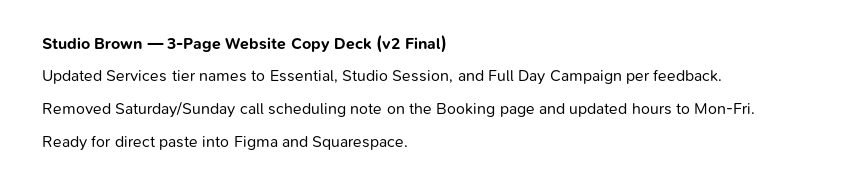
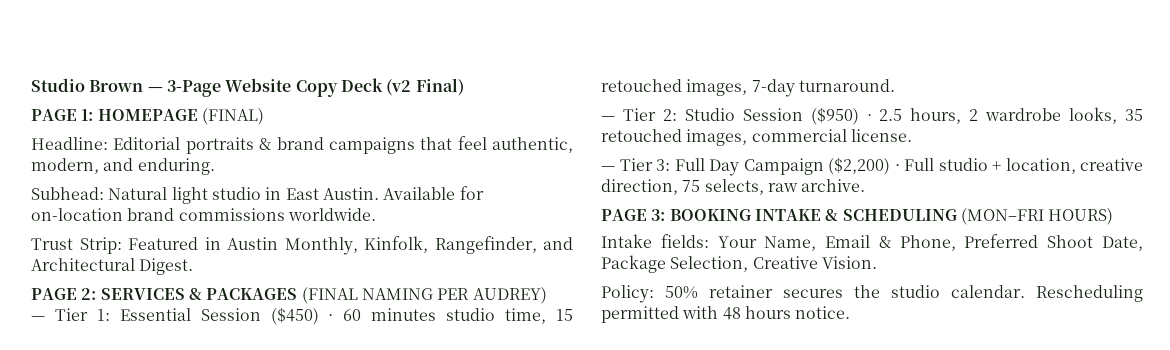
- Updated Services tier names to Essential, Studio Session, and Full Day Campaign per feedback.
- Removed Saturday/Sunday call scheduling note on the Booking page and updated hours to Mon-Fri.
- Ready for direct paste into Figma and Squarespace.
+ PAGE 1: HOMEPAGE (FINAL)
+ Headline: Editorial portraits & brand campaigns that feel authentic, modern, and enduring.
+ Subhead: Natural light studio in East Austin. Available for on-location brand commissions worldwide.
+ Trust Strip: Featured in Austin Monthly, Kinfolk, Rangefinder, and Architectural Digest.
+ PAGE 2: SERVICES & PACKAGES (FINAL NAMING PER AUDREY)
+ — Tier 1: Essential Session ($450) · 60 minutes studio time, 15 retouched images, 7-day turnaround.
+ — Tier 2: Studio Session ($950) · 2.5 hours, 2 wardrobe looks, 35 retouched images, commercial license.
+ — Tier 3: Full Day Campaign ($2,200) · Full studio + location, creative direction, 75 selects, raw archive.
+ PAGE 3: BOOKING INTAKE & SCHEDULING (MON–FRI HOURS)
+ Intake fields: Your Name, Email & Phone, Preferred Shoot Date, Package Selection, Creative Vision.
+ Policy: 50% retainer secures the studio calendar. Rescheduling permitted with 48 hours notice.

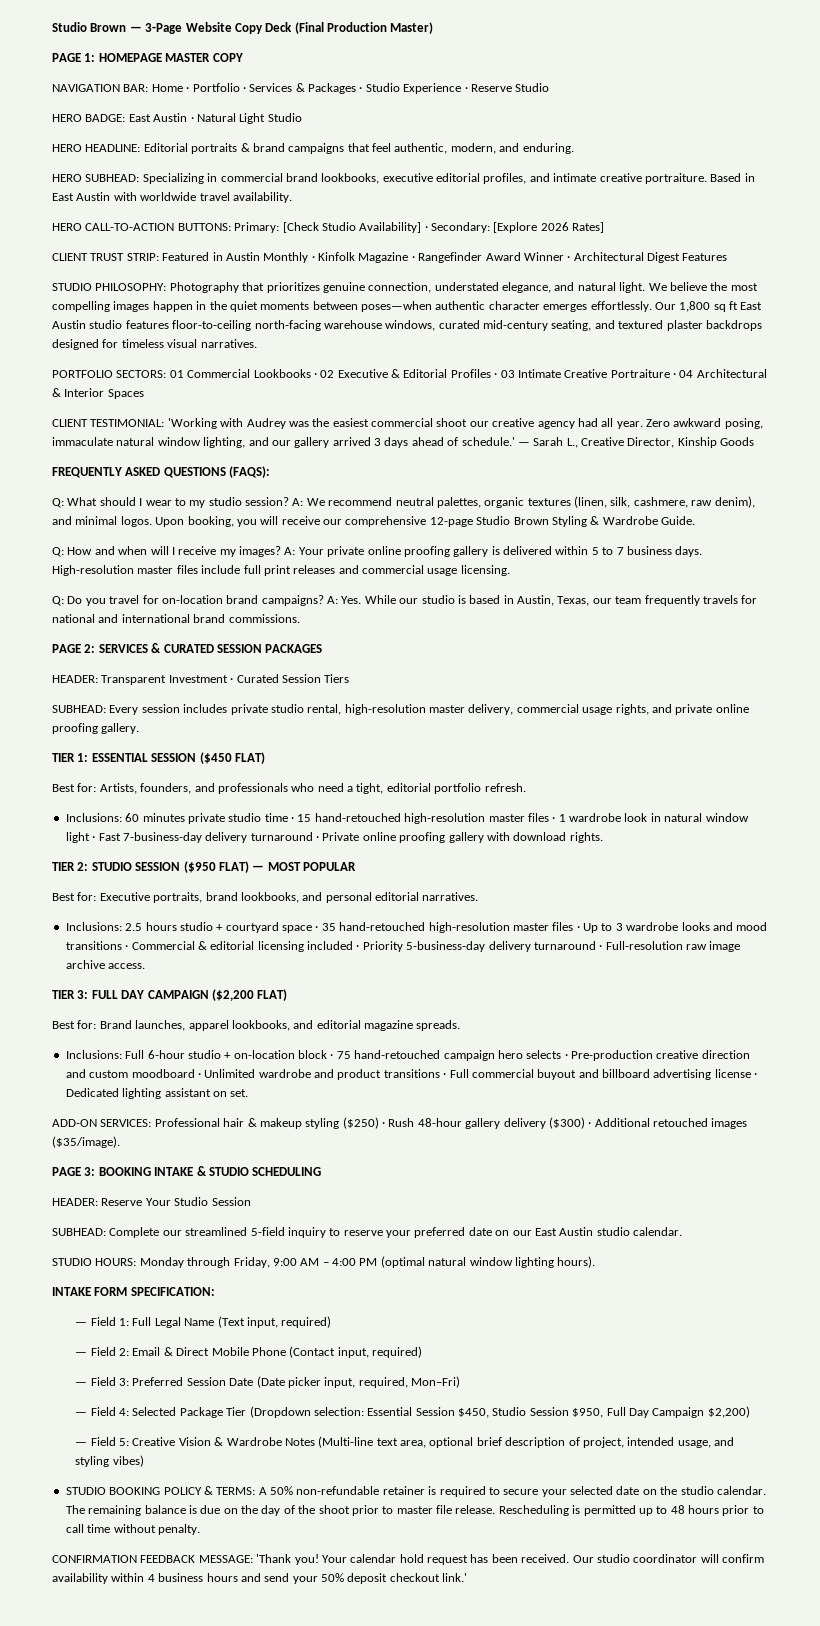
- Studio Brown — 3-Page Website Copy Deck (v2 Final)
+ Studio Brown — 3-Page Website Copy Deck (Final Production Master)
- PAGE 1: HOMEPAGE (FINAL)
- Headline: Editorial portraits & brand campaigns that feel authentic, modern, and enduring.
+ PAGE 1: HOMEPAGE MASTER COPY
+ NAVIGATION BAR: Home · Portfolio · Services & Packages · Studio Experience · Reserve Studio
+ HERO BADGE: East Austin · Natural Light Studio
+ HERO HEADLINE: Editorial portraits & brand campaigns that feel authentic, modern, and enduring.
- Subhead: Natural light studio in East Austin. Available for on-location brand commissions worldwide.
- Trust Strip: Featured in Austin Monthly, Kinfolk, Rangefinder, and Architectural Digest.
+ HERO SUBHEAD: Specializing in commercial brand lookbooks, executive editorial profiles, and intimate creative portraiture. Based in East Austin with worldwide travel availability.
+ HERO CALL-TO-ACTION BUTTONS: Primary: [Check Studio Availability] · Secondary: [Explore 2026 Rates]
+ CLIENT TRUST STRIP: Featured in Austin Monthly · Kinfolk Magazine · Rangefinder Award Winner · Architectural Digest Features
+ STUDIO PHILOSOPHY: Photography that prioritizes genuine connection, understated elegance, and natural light. We believe the most compelling images happen in the quiet moments between poses—when authentic character emerges effortlessly. Our 1,800 sq ft East Austin studio features floor-to-ceiling north-facing warehouse windows, curated mid-century seating, and textured plaster backdrops designed for timeless visual narratives.
+ PORTFOLIO SECTORS: 01 Commercial Lookbooks · 02 Executive & Editorial Profiles · 03 Intimate Creative Portraiture · 04 Architectural & Interior Spaces
+ CLIENT TESTIMONIAL: 'Working with Audrey was the easiest commercial shoot our creative agency had all year. Zero awkward posing, immaculate natural window lighting, and our gallery arrived 3 days ahead of schedule.' — Sarah L., Creative Director, Kinship Goods
+ FREQUENTLY ASKED QUESTIONS (FAQS):
+ Q: What should I wear to my studio session? A: We recommend neutral palettes, organic textures (linen, silk, cashmere, raw denim), and minimal logos. Upon booking, you will receive our comprehensive 12-page Studio Brown Styling & Wardrobe Guide.
+ Q: How and when will I receive my images? A: Your private online proofing gallery is delivered within 5 to 7 business days. High-resolution master files include full print releases and commercial usage licensing.
+ Q: Do you travel for on-location brand campaigns? A: Yes. While our studio is based in Austin, Texas, our team frequently travels for national and international brand commissions.
- PAGE 2: SERVICES & PACKAGES (FINAL NAMING PER AUDREY)
- — Tier 1: Essential Session ($450) · 60 minutes studio time, 15 retouched images, 7-day turnaround.
- — Tier 2: Studio Session ($950) · 2.5 hours, 2 wardrobe looks, 35 retouched images, commercial license.
- — Tier 3: Full Day Campaign ($2,200) · Full studio + location, creative direction, 75 selects, raw archive.
+ PAGE 2: SERVICES & CURATED SESSION PACKAGES
+ HEADER: Transparent Investment · Curated Session Tiers
+ SUBHEAD: Every session includes private studio rental, high-resolution master delivery, commercial usage rights, and private online proofing gallery.
+ TIER 1: ESSENTIAL SESSION ($450 FLAT)
+ Best for: Artists, founders, and professionals who need a tight, editorial portfolio refresh.
+ Inclusions: 60 minutes private studio time · 15 hand-retouched high-resolution master files · 1 wardrobe look in natural window light · Fast 7-business-day delivery turnaround · Private online proofing gallery with download rights.
+ TIER 2: STUDIO SESSION ($950 FLAT) — MOST POPULAR
+ Best for: Executive portraits, brand lookbooks, and personal editorial narratives.
+ Inclusions: 2.5 hours studio + courtyard space · 35 hand-retouched high-resolution master files · Up to 3 wardrobe looks and mood transitions · Commercial & editorial licensing included · Priority 5-business-day delivery turnaround · Full-resolution raw image archive access.
+ TIER 3: FULL DAY CAMPAIGN ($2,200 FLAT)
+ Best for: Brand launches, apparel lookbooks, and editorial magazine spreads.
+ Inclusions: Full 6-hour studio + on-location block · 75 hand-retouched campaign hero selects · Pre-production creative direction and custom moodboard · Unlimited wardrobe and product transitions · Full commercial buyout and billboard advertising license · Dedicated lighting assistant on set.
+ ADD-ON SERVICES: Professional hair & makeup styling ($250) · Rush 48-hour gallery delivery ($300) · Additional retouched images ($35/image).
- PAGE 3: BOOKING INTAKE & SCHEDULING (MON–FRI HOURS)
- Intake fields: Your Name, Email & Phone, Preferred Shoot Date, Package Selection, Creative Vision.
- Policy: 50% retainer secures the studio calendar. Rescheduling permitted with 48 hours notice.
+ PAGE 3: BOOKING INTAKE & STUDIO SCHEDULING
+ HEADER: Reserve Your Studio Session
+ SUBHEAD: Complete our streamlined 5-field inquiry to reserve your preferred date on our East Austin studio calendar.
+ STUDIO HOURS: Monday through Friday, 9:00 AM – 4:00 PM (optimal natural window lighting hours).
+ INTAKE FORM SPECIFICATION:
+ — Field 1: Full Legal Name (Text input, required)
+ — Field 2: Email & Direct Mobile Phone (Contact input, required)
+ — Field 3: Preferred Session Date (Date picker input, required, Mon–Fri)
+ — Field 4: Selected Package Tier (Dropdown selection: Essential Session $450, Studio Session $950, Full Day Campaign $2,200)
+ — Field 5: Creative Vision & Wardrobe Notes (Multi-line text area, optional brief description of project, intended usage, and styling vibes)
+ STUDIO BOOKING POLICY & TERMS: A 50% non-refundable retainer is required to secure your selected date on the studio calendar. The remaining balance is due on the day of the shoot prior to master file release. Rescheduling is permitted up to 48 hours prior to call time without penalty.
+ CONFIRMATION FEEDBACK MESSAGE: 'Thank you! Your calendar hold request has been received. Our studio coordinator will confirm availability within 4 business hours and send your 50% deposit checkout link.'

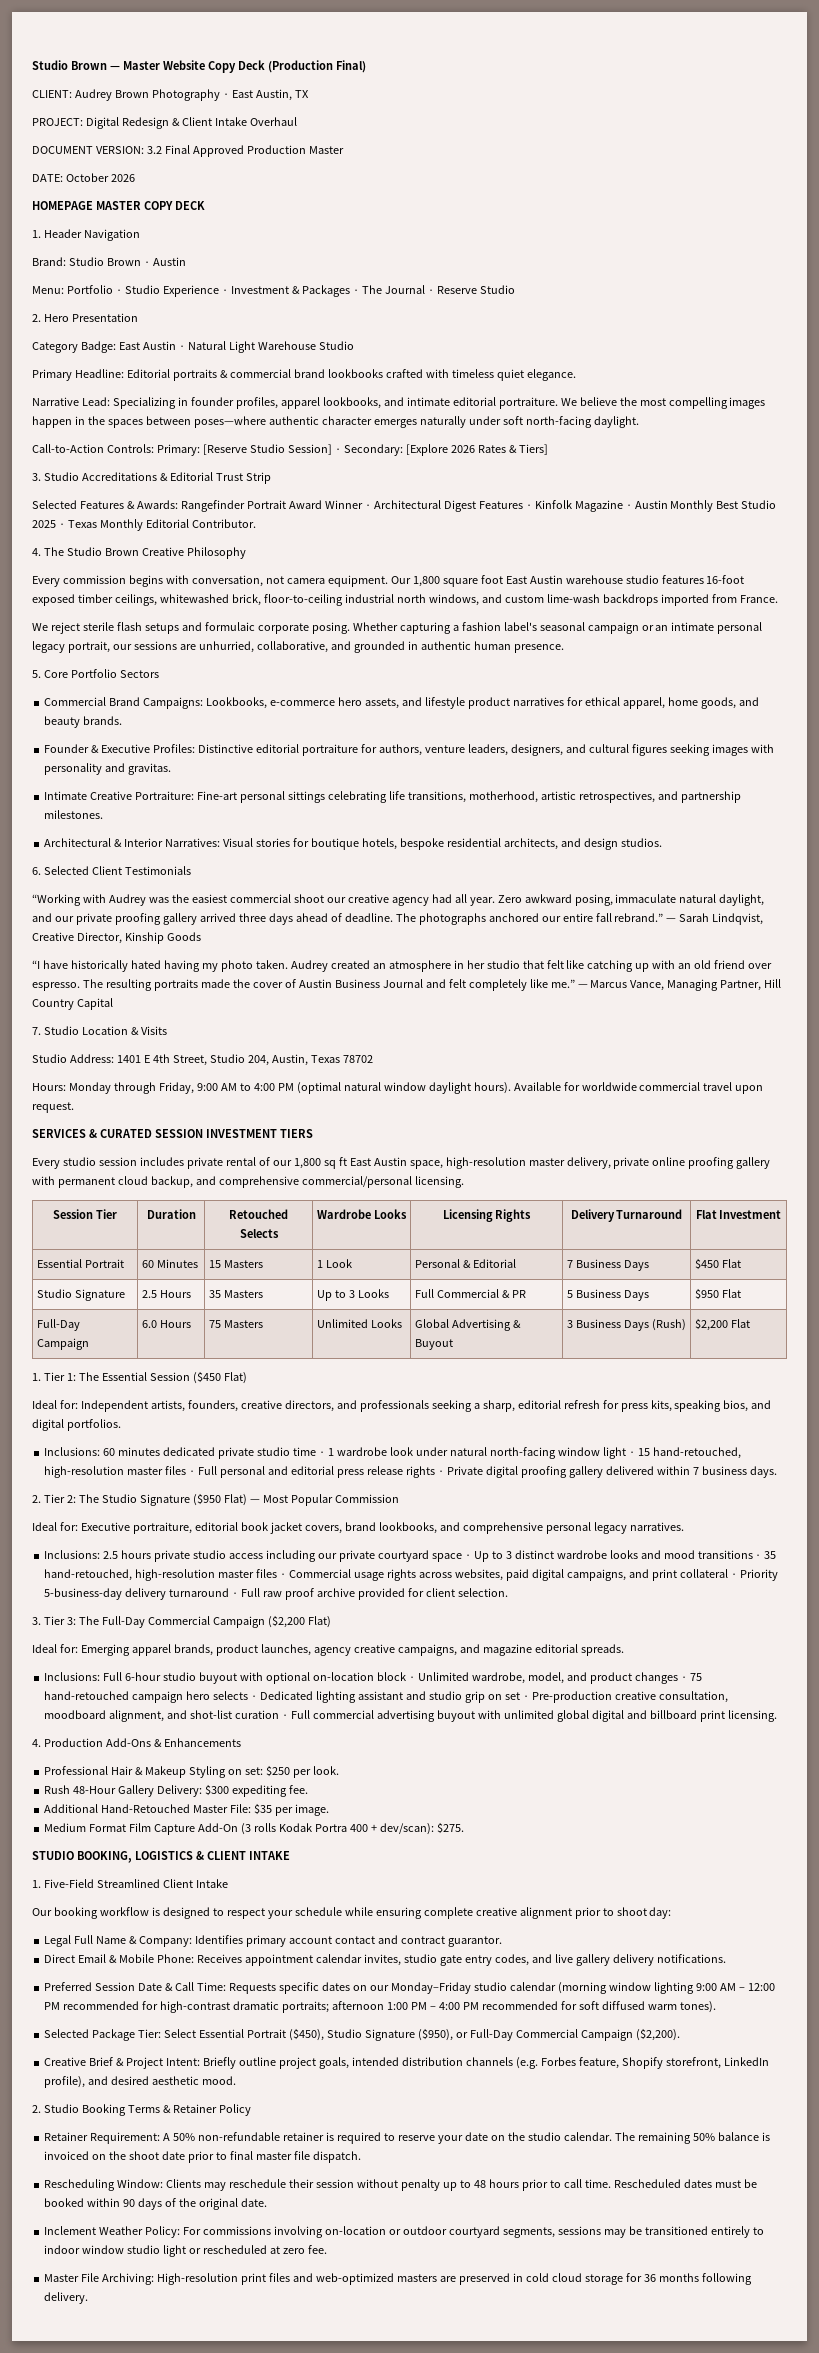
- Studio Brown — 3-Page Website Copy Deck (Final Production Master)
- PAGE 1: HOMEPAGE MASTER COPY
- NAVIGATION BAR: Home · Portfolio · Services & Packages · Studio Experience · Reserve Studio
- HERO BADGE: East Austin · Natural Light Studio
- HERO HEADLINE: Editorial portraits & brand campaigns that feel authentic, modern, and enduring.
- HERO SUBHEAD: Specializing in commercial brand lookbooks, executive editorial profiles, and intimate creative portraiture. Based in East Austin with worldwide travel availability.
- HERO CALL-TO-ACTION BUTTONS: Primary: [Check Studio Availability] · Secondary: [Explore 2026 Rates]
- CLIENT TRUST STRIP: Featured in Austin Monthly · Kinfolk Magazine · Rangefinder Award Winner · Architectural Digest Features
- STUDIO PHILOSOPHY: Photography that prioritizes genuine connection, understated elegance, and natural light.
+ Studio Brown — Master Website Copy Deck (Production Final)
+ CLIENT: Audrey Brown Photography · East Austin, TX
+ PROJECT: Digital Redesign & Client Intake Overhaul
+ DOCUMENT VERSION: 3.2 Final Approved Production Master
+ DATE: October 2026
+ HOMEPAGE MASTER COPY DECK
+ 1. Header Navigation
+ Brand: Studio Brown · Austin
+ Menu: Portfolio · Studio Experience · Investment & Packages · The Journal · Reserve Studio
+ 2. Hero Presentation
+ Category Badge: East Austin · Natural Light Warehouse Studio
+ Primary Headline: Editorial portraits & commercial brand lookbooks crafted with timeless quiet elegance.
+ Narrative Lead: Specializing in founder profiles, apparel lookbooks, and intimate editorial portraiture.
- We believe the most compelling images happen in the quiet moments between poses—when authentic character emerges effortlessly. Our 1,800 sq ft East Austin studio features floor-to-ceiling north-facing warehouse windows, curated mid-century seating, and textured plaster backdrops designed for timeless visual narratives.
- PORTFOLIO SECTORS: 01 Commercial Lookbooks · 02 Executive & Editorial Profiles · 03 Intimate Creative Portraiture · 04 Architectural & Interior Spaces
- CLIENT TESTIMONIAL: 'Working with Audrey was the easiest commercial shoot our creative agency had all year.
+ We believe the most compelling images happen in the spaces between poses—where authentic character emerges naturally under soft north-facing daylight.
+ Call-to-Action Controls: Primary: [Reserve Studio Session] · Secondary: [Explore 2026 Rates & Tiers]
+ 3. Studio Accreditations & Editorial Trust Strip
+ Selected Features & Awards: Rangefinder Portrait Award Winner · Architectural Digest Features · Kinfolk Magazine · Austin Monthly Best Studio 2025 · Texas Monthly Editorial Contributor.
+ 4. The Studio Brown Creative Philosophy
+ Every commission begins with conversation, not camera equipment. Our 1,800 square foot East Austin warehouse studio features 16-foot exposed timber ceilings, whitewashed brick, floor-to-ceiling industrial north windows, and custom lime-wash backdrops imported from France.
+ We reject sterile flash setups and formulaic corporate posing. Whether capturing a fashion label's seasonal campaign or an intimate personal legacy portrait, our sessions are unhurried, collaborative, and grounded in authentic human presence.
+ 5. Core Portfolio Sectors
+ Commercial Brand Campaigns: Lookbooks, e-commerce hero assets, and lifestyle product narratives for ethical apparel, home goods, and beauty brands.
+ Founder & Executive Profiles: Distinctive editorial portraiture for authors, venture leaders, designers, and cultural figures seeking images with personality and gravitas.
+ Intimate Creative Portraiture: Fine-art personal sittings celebrating life transitions, motherhood, artistic retrospectives, and partnership milestones.
+ Architectural & Interior Narratives: Visual stories for boutique hotels, bespoke residential architects, and design studios.
+ 6. Selected Client Testimonials
+ “Working with Audrey was the easiest commercial shoot our creative agency had all year.
- Zero awkward posing, immaculate natural window lighting, and our gallery arrived 3 days ahead of schedule.'
+ Zero awkward posing, immaculate natural daylight, and our private proofing gallery arrived three days ahead of deadline. The photographs anchored our entire fall rebrand.”
- — Sarah L., Creative Director, Kinship Goods
+ — Sarah Lindqvist, Creative Director, Kinship Goods
- FREQUENTLY ASKED QUESTIONS (FAQS):
- Q: What should I wear to my studio session? A: We recommend neutral palettes, organic textures (linen, silk, cashmere, raw denim), and minimal logos. Upon booking, you will receive our comprehensive 12-page Studio Brown Styling & Wardrobe Guide.
- Q: How and when will I receive my images? A: Your private online proofing gallery is delivered within 5 to 7 business days. High-resolution master files include full print releases and commercial usage licensing.
- Q: Do you travel for on-location brand campaigns? A: Yes. While our studio is based in Austin, Texas, our team frequently travels for national and international brand commissions.
- PAGE 2: SERVICES & CURATED SESSION PACKAGES
- HEADER: Transparent Investment · Curated Session Tiers
- SUBHEAD: Every session includes private studio rental, high-resolution master delivery, commercial usage rights, and private online proofing gallery.
- TIER 1: ESSENTIAL SESSION ($450 FLAT)
- Best for: Artists, founders, and professionals who need a tight, editorial portfolio refresh.
+ “I have historically hated having my photo taken. Audrey created an atmosphere in her studio that felt like catching up with an old friend over espresso. The resulting portraits made the cover of Austin Business Journal and felt completely like me.” — Marcus Vance, Managing Partner, Hill Country Capital
+ 7. Studio Location & Visits
+ Studio Address: 1401 E 4th Street, Studio 204, Austin, Texas 78702
+ Hours: Monday through Friday, 9:00 AM to 4:00 PM (optimal natural window daylight hours). Available for worldwide commercial travel upon request.
+ SERVICES & CURATED SESSION INVESTMENT TIERS
+ Every studio session includes private rental of our 1,800 sq ft East Austin space, high-resolution master delivery, private online proofing gallery with permanent cloud backup, and comprehensive commercial/personal licensing.
+ Session Tier | Duration | Retouched Selects | Wardrobe Looks | Licensing Rights | Delivery Turnaround | Flat Investment
+ Essential Portrait | 60 Minutes | 15 Masters | 1 Look | Personal & Editorial | 7 Business Days | $450 Flat
+ Studio Signature | 2.5 Hours | 35 Masters | Up to 3 Looks | Full Commercial & PR | 5 Business Days | $950 Flat
+ Full-Day Campaign | 6.0 Hours | 75 Masters | Unlimited Looks | Global Advertising & Buyout | 3 Business Days (Rush) | $2,200 Flat
+ 1. Tier 1: The Essential Session ($450 Flat)
+ Ideal for: Independent artists, founders, creative directors, and professionals seeking a sharp, editorial refresh for press kits, speaking bios, and digital portfolios.
- Inclusions: 60 minutes private studio time · 15 hand-retouched high-resolution master files · 1 wardrobe look in natural window light · Fast 7-business-day delivery turnaround · Private online proofing gallery with download rights.
- TIER 2: STUDIO SESSION ($950 FLAT) — MOST POPULAR
- Best for: Executive portraits, brand lookbooks, and personal editorial narratives.
- Inclusions: 2.5 hours studio + courtyard space · 35 hand-retouched high-resolution master files · Up to 3 wardrobe looks and mood transitions · Commercial & editorial licensing included · Priority 5-business-day delivery turnaround · Full-resolution raw image archive access.
- TIER 3: FULL DAY CAMPAIGN ($2,200 FLAT)
- Best for: Brand launches, apparel lookbooks, and editorial magazine spreads.
+ Inclusions: 60 minutes dedicated private studio time · 1 wardrobe look under natural north-facing window light · 15 hand-retouched, high-resolution master files · Full personal and editorial press release rights · Private digital proofing gallery delivered within 7 business days.
+ 2. Tier 2: The Studio Signature ($950 Flat) — Most Popular Commission
+ Ideal for: Executive portraiture, editorial book jacket covers, brand lookbooks, and comprehensive personal legacy narratives.
+ Inclusions: 2.5 hours private studio access including our private courtyard space · Up to 3 distinct wardrobe looks and mood transitions · 35 hand-retouched, high-resolution master files · Commercial usage rights across websites, paid digital campaigns, and print collateral · Priority 5-business-day delivery turnaround · Full raw proof archive provided for client selection.
+ 3. Tier 3: The Full-Day Commercial Campaign ($2,200 Flat)
+ Ideal for: Emerging apparel brands, product launches, agency creative campaigns, and magazine editorial spreads.
- Inclusions: Full 6-hour studio + on-location block · 75 hand-retouched campaign hero selects · Pre-production creative direction and custom moodboard · Unlimited wardrobe and product transitions · Full commercial buyout and billboard advertising license · Dedicated lighting assistant on set.
- ADD-ON SERVICES: Professional hair & makeup styling ($250) · Rush 48-hour gallery delivery ($300) · Additional retouched images ($35/image).
- PAGE 3: BOOKING INTAKE & STUDIO SCHEDULING
- HEADER: Reserve Your Studio Session
- SUBHEAD: Complete our streamlined 5-field inquiry to reserve your preferred date on our East Austin studio calendar.
- STUDIO HOURS: Monday through Friday, 9:00 AM – 4:00 PM (optimal natural window lighting hours).
- INTAKE FORM SPECIFICATION:
- — Field 1: Full Legal Name (Text input, required)
- — Field 2: Email & Direct Mobile Phone (Contact input, required)
- — Field 3: Preferred Session Date (Date picker input, required, Mon–Fri)
- — Field 4: Selected Package Tier (Dropdown selection: Essential Session $450, Studio Session $950, Full Day Campaign $2,200)
- — Field 5: Creative Vision & Wardrobe Notes (Multi-line text area, optional brief description of project, intended usage, and styling vibes)
- STUDIO BOOKING POLICY & TERMS: A 50% non-refundable retainer is required to secure your selected date on the studio calendar.
+ Inclusions: Full 6-hour studio buyout with optional on-location block · Unlimited wardrobe, model, and product changes · 75 hand-retouched campaign hero selects · Dedicated lighting assistant and studio grip on set · Pre-production creative consultation, moodboard alignment, and shot-list curation · Full commercial advertising buyout with unlimited global digital and billboard print licensing.
+ 4. Production Add-Ons & Enhancements
+ Professional Hair & Makeup Styling on set: $250 per look.
+ Rush 48-Hour Gallery Delivery: $300 expediting fee.
+ Additional Hand-Retouched Master File: $35 per image.
+ Medium Format Film Capture Add-On (3 rolls Kodak Portra 400 + dev/scan): $275.
+ STUDIO BOOKING, LOGISTICS & CLIENT INTAKE
+ 1. Five-Field Streamlined Client Intake
+ Our booking workflow is designed to respect your schedule while ensuring complete creative alignment prior to shoot day:
+ Legal Full Name & Company: Identifies primary account contact and contract guarantor.
+ Direct Email & Mobile Phone: Receives appointment calendar invites, studio gate entry codes, and live gallery delivery notifications.
+ Preferred Session Date & Call Time: Requests specific dates on our Monday–Friday studio calendar (morning window lighting 9:00 AM – 12:00 PM recommended for high-contrast dramatic portraits; afternoon 1:00 PM – 4:00 PM recommended for soft diffused warm tones).
+ Selected Package Tier: Select Essential Portrait ($450), Studio Signature ($950), or Full-Day Commercial Campaign ($2,200).
+ Creative Brief & Project Intent: Briefly outline project goals, intended distribution channels (e.g. Forbes feature, Shopify storefront, LinkedIn profile), and desired aesthetic mood.
+ 2. Studio Booking Terms & Retainer Policy
+ Retainer Requirement: A 50% non-refundable retainer is required to reserve your date on the studio calendar.
- The remaining balance is due on the day of the shoot prior to master file release. Rescheduling is permitted up to 48 hours prior to call time without penalty.
- CONFIRMATION FEEDBACK MESSAGE: 'Thank you! Your calendar hold request has been received. Our studio coordinator will confirm availability within 4 business hours and send your 50% deposit checkout link.'
+ The remaining 50% balance is invoiced on the shoot date prior to final master file dispatch.
+ Rescheduling Window: Clients may reschedule their session without penalty up to 48 hours prior to call time. Rescheduled dates must be booked within 90 days of the original date.
+ Inclement Weather Policy: For commissions involving on-location or outdoor courtyard segments, sessions may be transitioned entirely to indoor window studio light or rescheduled at zero fee.
+ Master File Archiving: High-resolution print files and web-optimized masters are preserved in cold cloud storage for 36 months following delivery.

